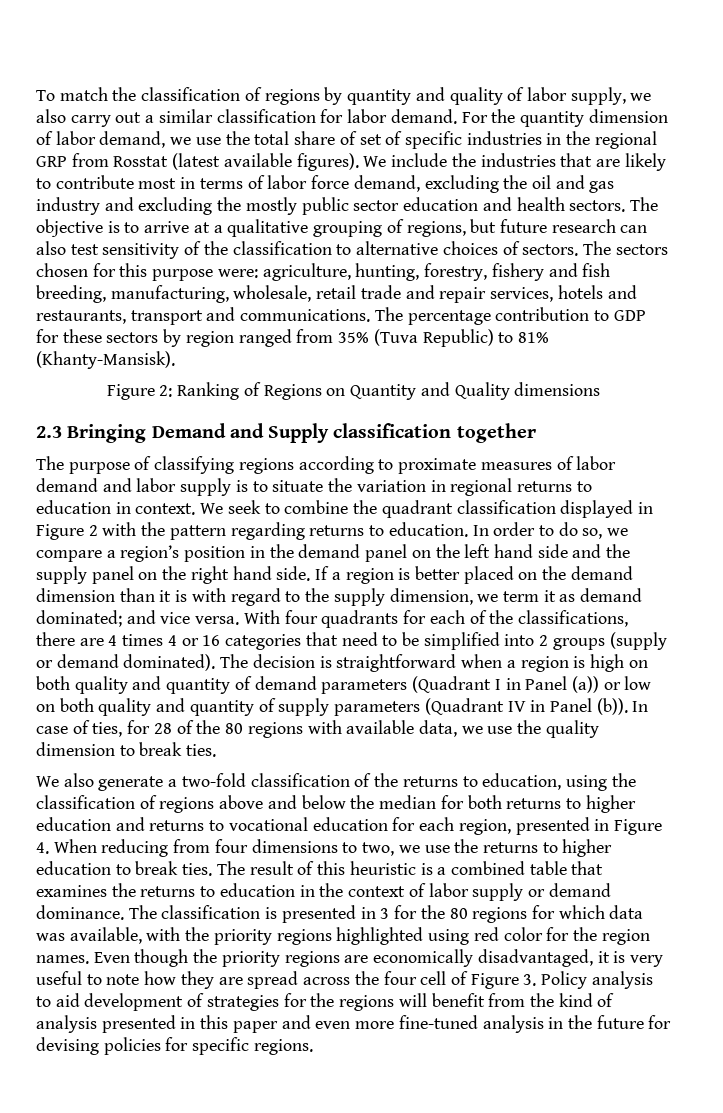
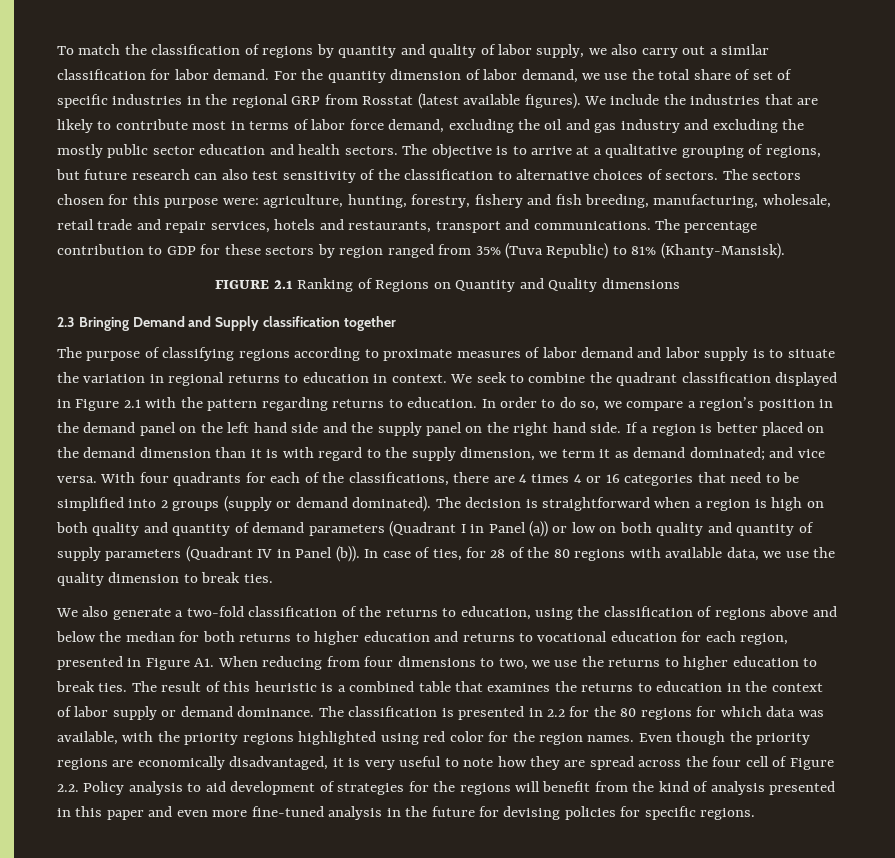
- Figure 2: Ranking of Regions on Quantity and Quality dimensions
+ FIGURE 2.1 Ranking of Regions on Quantity and Quality dimensions
- We seek to combine the quadrant classification displayed in Figure 2 with the pattern regarding returns to education.
+ We seek to combine the quadrant classification displayed in Figure 2.1 with the pattern regarding returns to education.
- We also generate a two-fold classification of the returns to education, using the classification of regions above and below the median for both returns to higher education and returns to vocational education for each region, presented in Figure 4. When reducing from four dimensions to two, we use the returns to higher education to break ties.
+ We also generate a two-fold classification of the returns to education, using the classification of regions above and below the median for both returns to higher education and returns to vocational education for each region, presented in Figure A1. When reducing from four dimensions to two, we use the returns to higher education to break ties.
- The classification is presented in 3 for the 80 regions for which data was available, with the priority regions highlighted using red color for the region names.
+ The classification is presented in 2.2 for the 80 regions for which data was available, with the priority regions highlighted using red color for the region names.
- Even though the priority regions are economically disadvantaged, it is very useful to note how they are spread across the four cell of Figure 3. Policy analysis to aid development of strategies for the regions will benefit from the kind of analysis presented in this paper and even more fine-tuned analysis in the future for devising policies for specific regions.
+ Even though the priority regions are economically disadvantaged, it is very useful to note how they are spread across the four cell of Figure 2.2. Policy analysis to aid development of strategies for the regions will benefit from the kind of analysis presented in this paper and even more fine-tuned analysis in the future for devising policies for specific regions.

